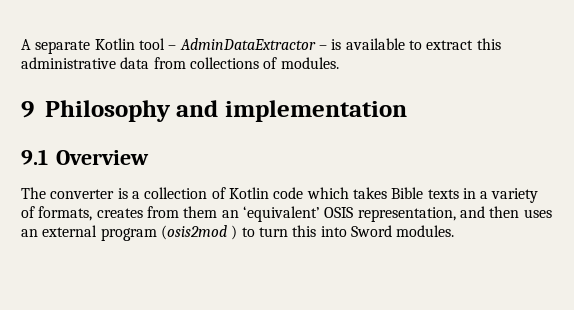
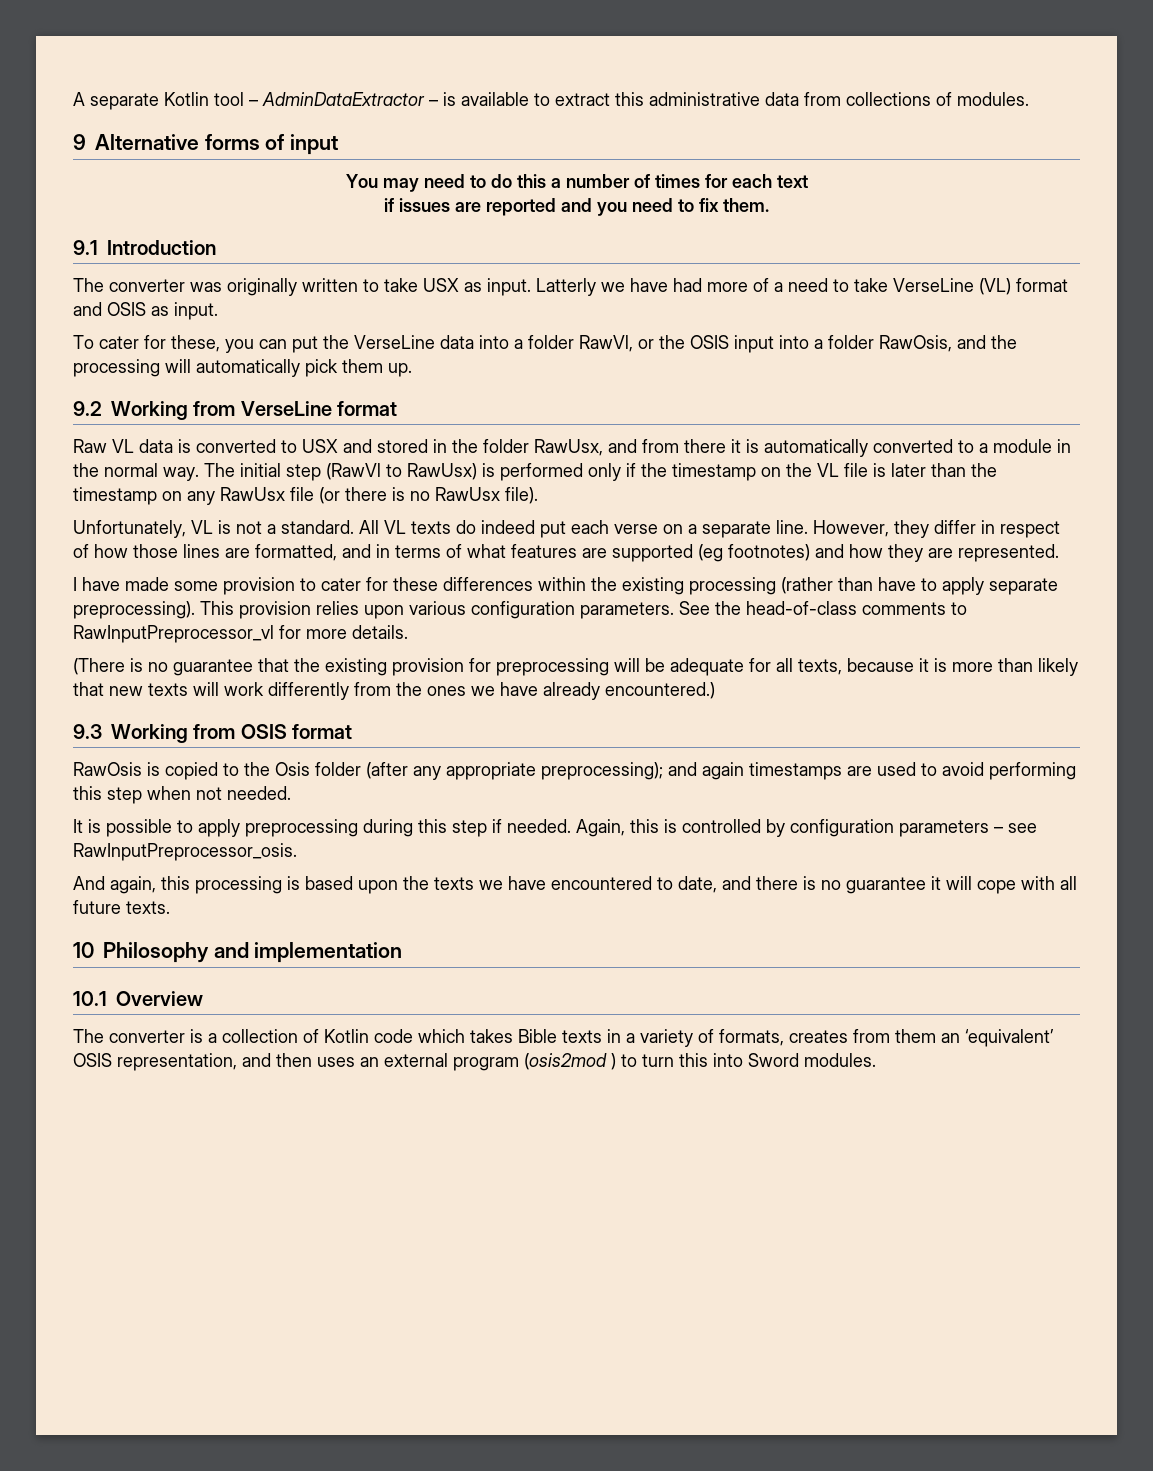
- 9 Philosophy and implementation
+ 9 Alternative forms of input
+ You may need to do this a number of times for each text
+ if issues are reported and you need to fix them.
+ 9.1 Introduction
+ The converter was originally written to take USX as input. Latterly we have had more of a need to take VerseLine (VL) format and OSIS as input.
+ To cater for these, you can put the VerseLine data into a folder RawVl, or the OSIS input into a folder RawOsis, and the processing will automatically pick them up.
+ 9.2 Working from VerseLine format
+ Raw VL data is converted to USX and stored in the folder RawUsx, and from there it is automatically converted to a module in the normal way. The initial step (RawVl to RawUsx) is performed only if the timestamp on the VL file is later than the timestamp on any RawUsx file (or there is no RawUsx file).
+ Unfortunately, VL is not a standard. All VL texts do indeed put each verse on a separate line. However, they differ in respect of how those lines are formatted, and in terms of what features are supported (eg footnotes) and how they are represented.
+ I have made some provision to cater for these differences within the existing processing (rather than have to apply separate preprocessing). This provision relies upon various configuration parameters. See the head-of-class comments to RawInputPreprocessor_vl for more details.
+ (There is no guarantee that the existing provision for preprocessing will be adequate for all texts, because it is more than likely that new texts will work differently from the ones we have already encountered.)
+ 9.3 Working from OSIS format
+ RawOsis is copied to the Osis folder (after any appropriate preprocessing); and again timestamps are used to avoid performing this step when not needed.
+ It is possible to apply preprocessing during this step if needed. Again, this is controlled by configuration parameters – see RawInputPreprocessor_osis.
+ And again, this processing is based upon the texts we have encountered to date, and there is no guarantee it will cope with all future texts.
+ 10 Philosophy and implementation
- 9.1 Overview
+ 10.1 Overview

